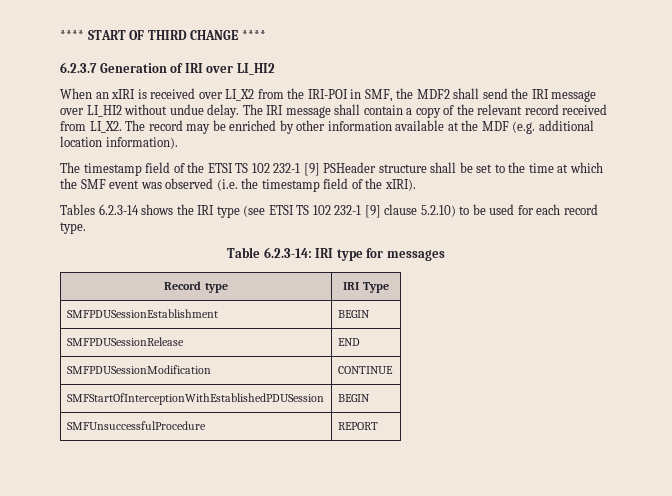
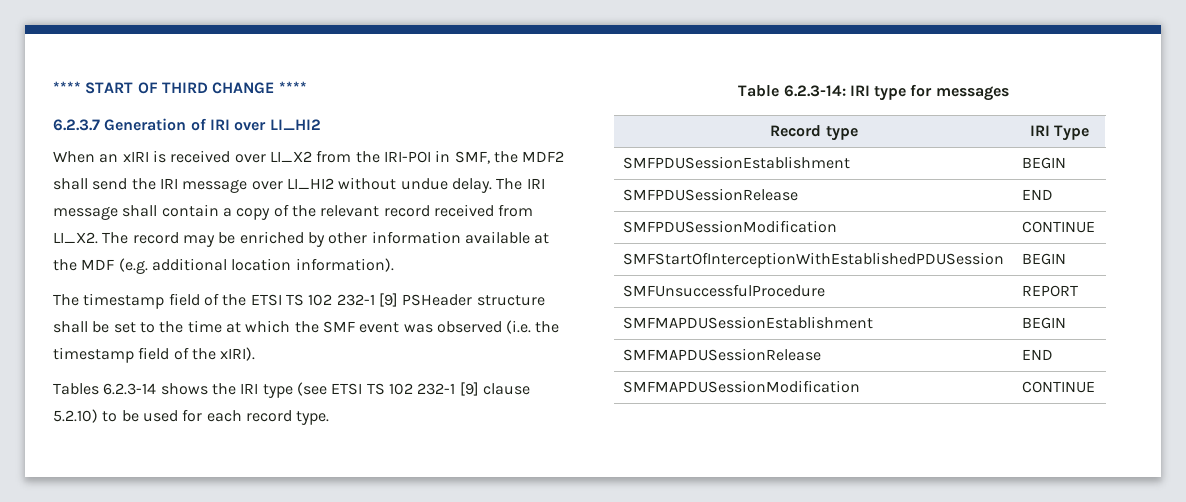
+ SMFMAPDUSessionEstablishment | BEGIN
+ SMFMAPDUSessionRelease | END
+ SMFMAPDUSessionModification | CONTINUE

